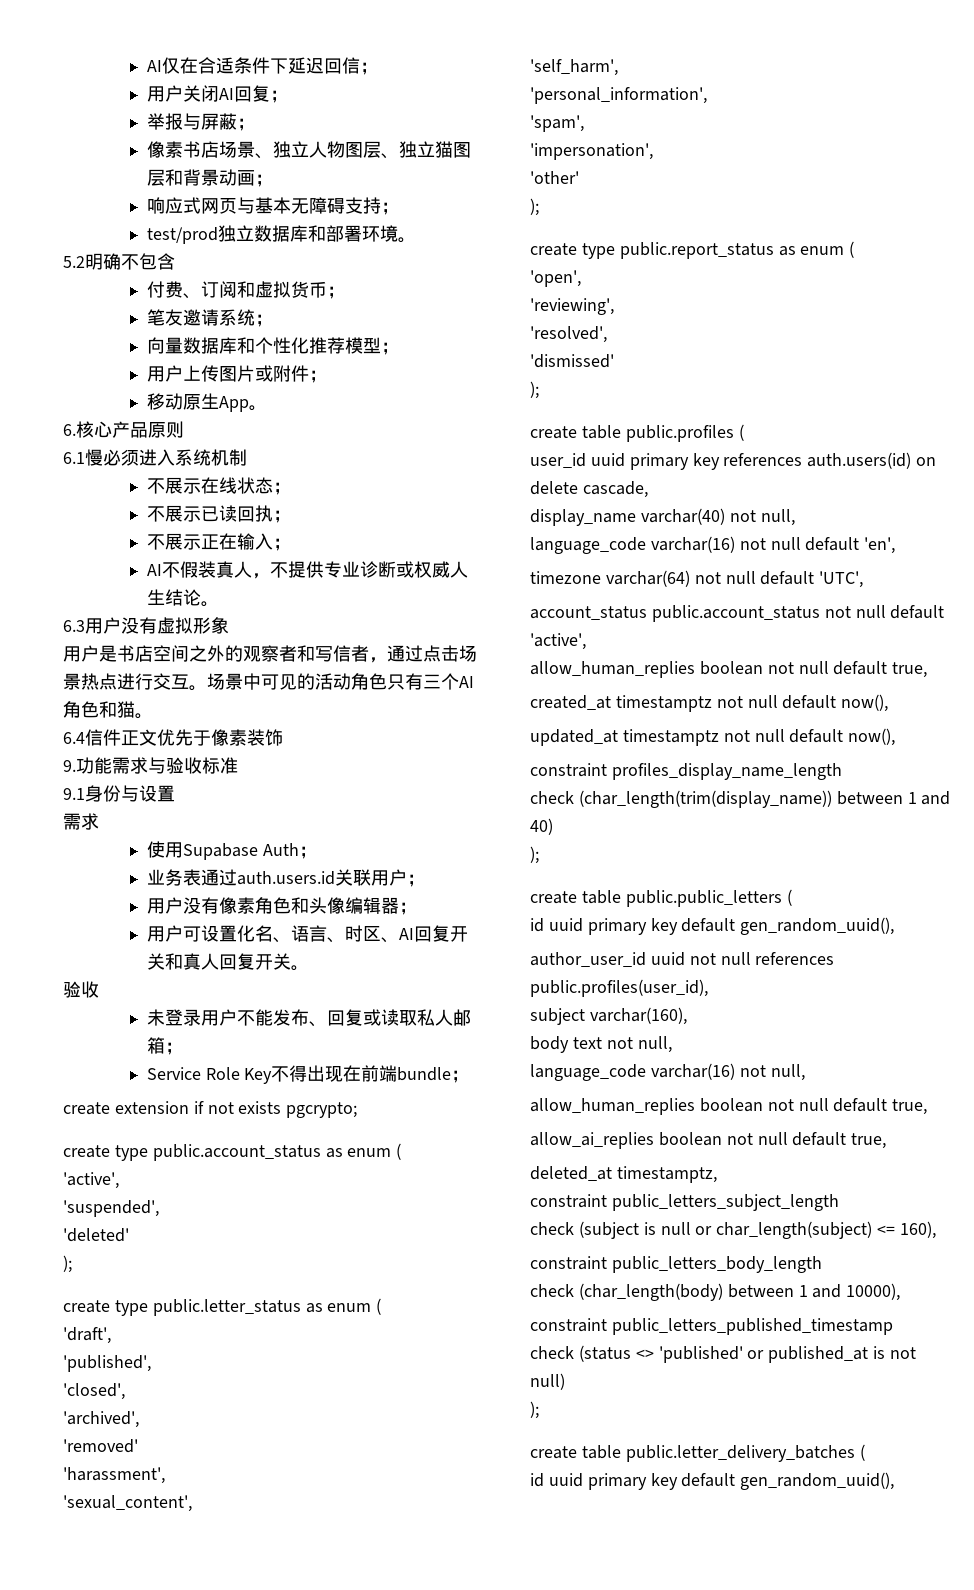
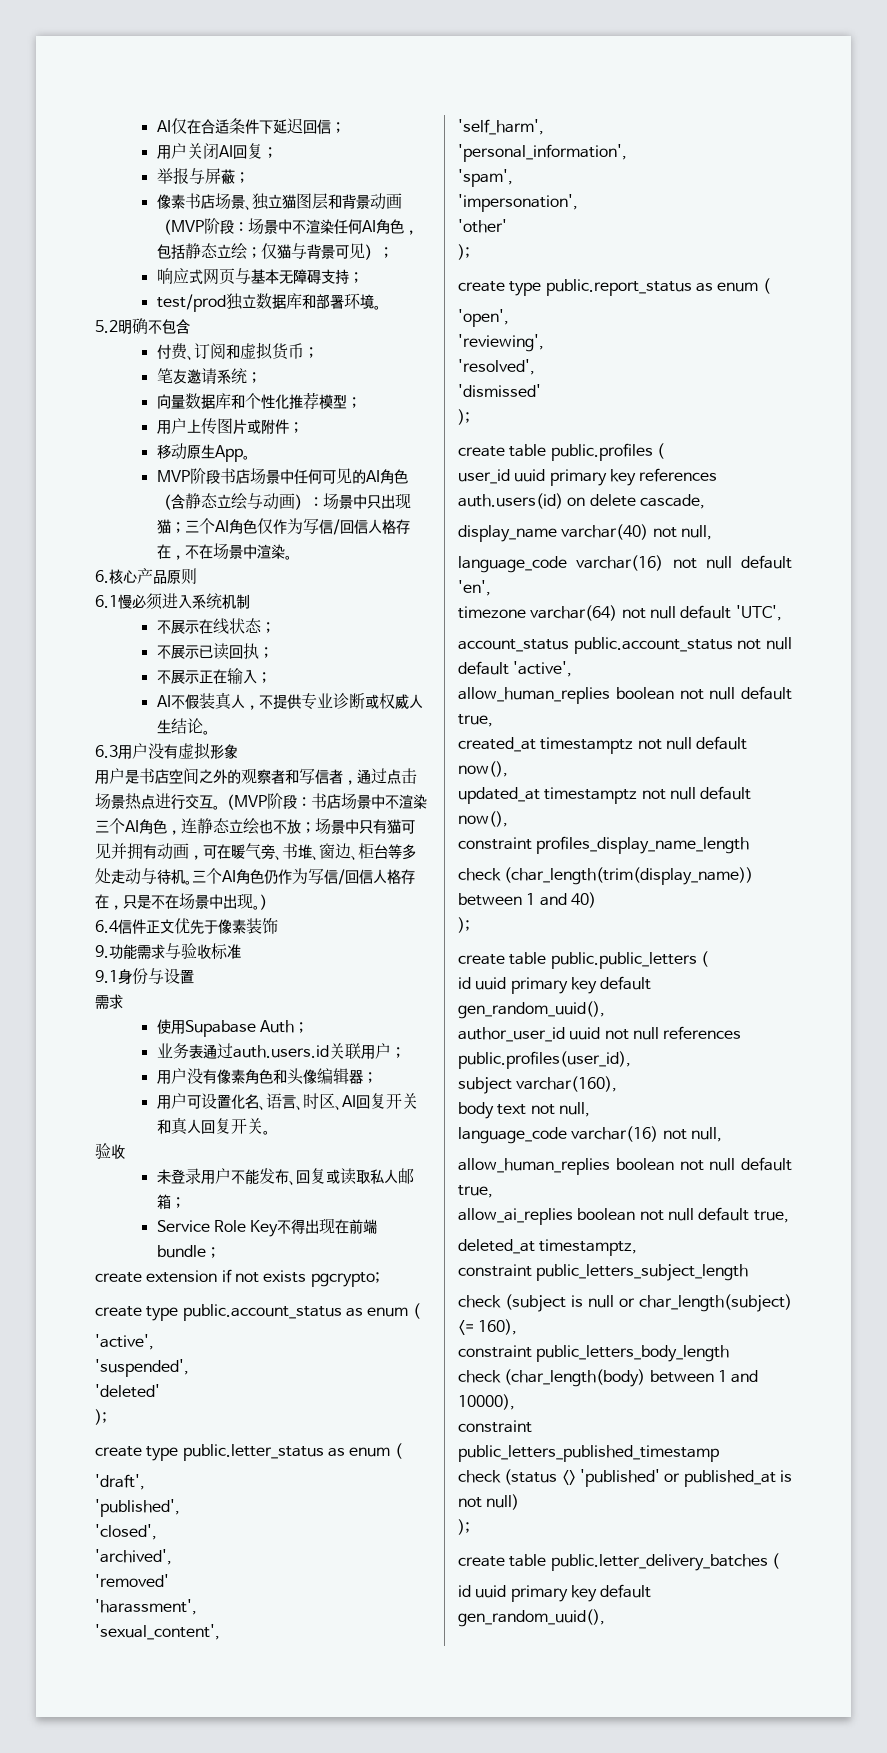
- 像素书店场景、独立人物图层、独立猫图层和背景动画；
+ 像素书店场景、独立猫图层和背景动画（MVP阶段：场景中不渲染任何AI角色，包括静态立绘；仅猫与背景可见）；
+ MVP阶段书店场景中任何可见的AI角色（含静态立绘与动画）：场景中只出现猫；三个AI角色仅作为写信/回信人格存在，不在场景中渲染。
- 场景中可见的活动角色只有三个AI角色和猫。
+ （MVP阶段：书店场景中不渲染三个AI角色，连静态立绘也不放；场景中只有猫可见并拥有动画，可在暖气旁、书堆、窗边、柜台等多处走动与待机。三个AI角色仍作为写信/回信人格存在，只是不在场景中出现。）

